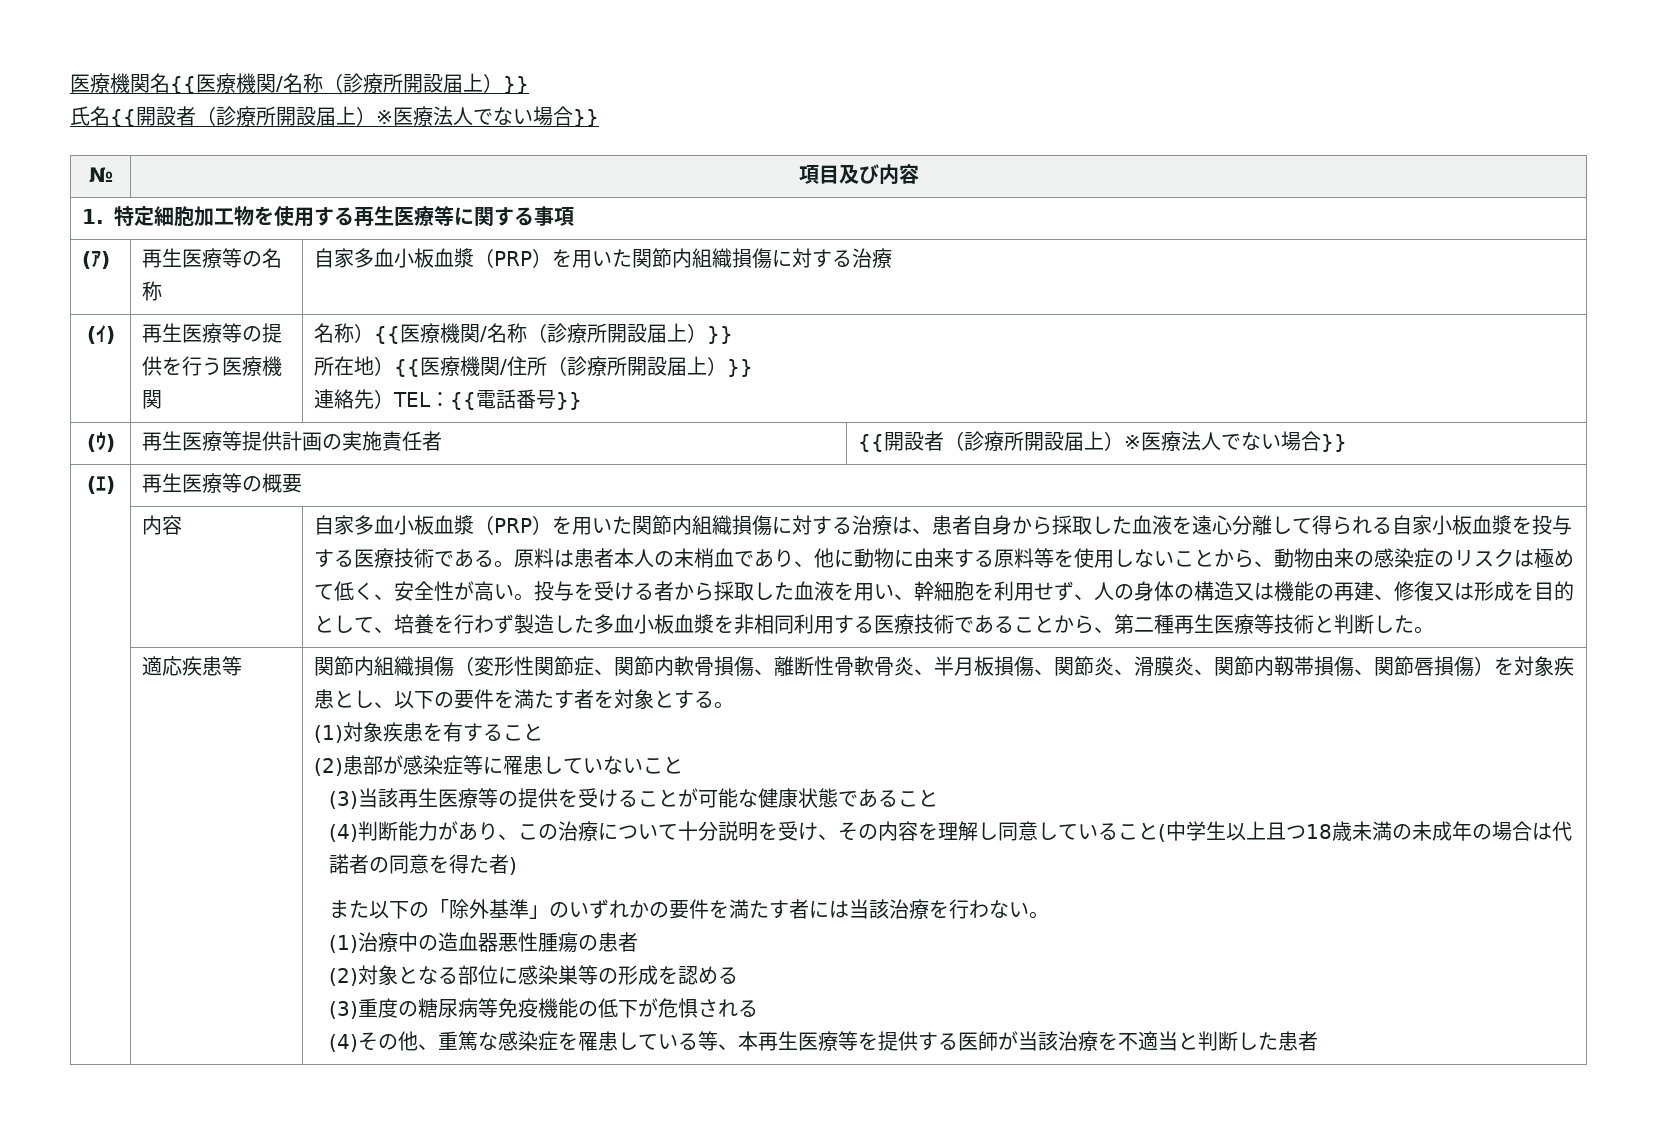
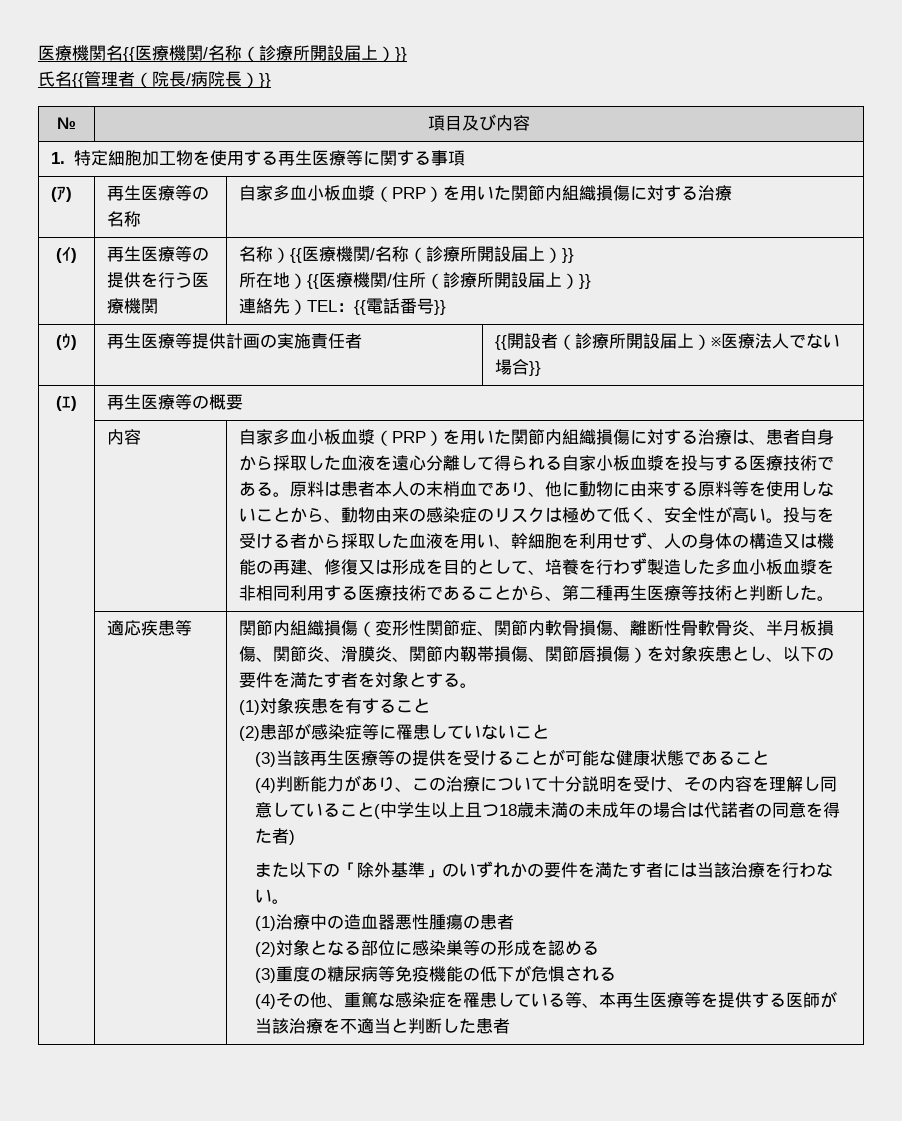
- 氏名{{開設者（診療所開設届上）※医療法人でない場合}}
+ 氏名{{管理者（院長/病院長）}}

